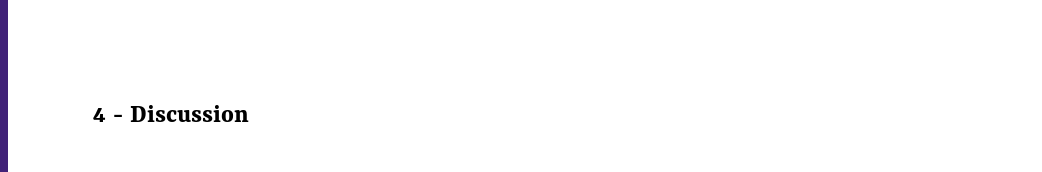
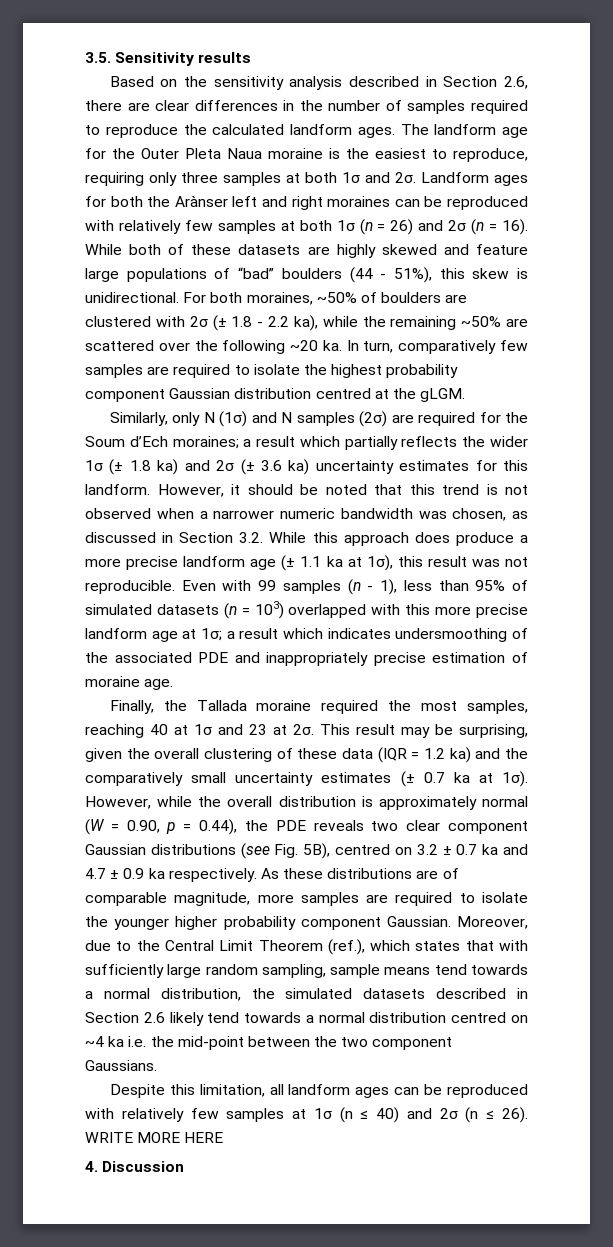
- 4 - Discussion
+ 3.5. Sensitivity results
+ Based on the sensitivity analysis described in Section 2.6, there are clear differences in the number of samples required to reproduce the calculated landform ages. The landform age for the Outer Pleta Naua moraine is the easiest to reproduce, requiring only three samples at both 1σ and 2σ. Landform ages for both the Arànser left and right moraines can be reproduced with relatively few samples at both 1σ (n = 26) and 2σ (n = 16). While both of these datasets are highly skewed and feature large populations of “bad” boulders (44 - 51%), this skew is unidirectional. For both moraines, ~50% of boulders are clustered with 2σ (± 1.8 - 2.2 ka), while the remaining ~50% are scattered over the following ~20 ka. In turn, comparatively few samples are required to isolate the highest probability component Gaussian distribution centred at the gLGM.
+ Similarly, only N (1σ) and N samples (2σ) are required for the Soum d’Ech moraines; a result which partially reflects the wider 1σ (± 1.8 ka) and 2σ (± 3.6 ka) uncertainty estimates for this landform. However, it should be noted that this trend is not observed when a narrower numeric bandwidth was chosen, as discussed in Section 3.2. While this approach does produce a more precise landform age (± 1.1 ka at 1σ), this result was not reproducible. Even with 99 samples (n - 1), less than 95% of simulated datasets (n = 103) overlapped with this more precise landform age at 1σ; a result which indicates undersmoothing of the associated PDE and inappropriately precise estimation of moraine age.
+ Finally, the Tallada moraine required the most samples, reaching 40 at 1σ and 23 at 2σ. This result may be surprising, given the overall clustering of these data (IQR = 1.2 ka) and the comparatively small uncertainty estimates (± 0.7 ka at 1σ). However, while the overall distribution is approximately normal (W = 0.90, p = 0.44), the PDE reveals two clear component Gaussian distributions (see Fig. 5B), centred on 3.2 ± 0.7 ka and 4.7 ± 0.9 ka respectively. As these distributions are of comparable magnitude, more samples are required to isolate the younger higher probability component Gaussian. Moreover, due to the Central Limit Theorem (ref.), which states that with sufficiently large random sampling, sample means tend towards a normal distribution, the simulated datasets described in Section 2.6 likely tend towards a normal distribution centred on ~4 ka i.e. the mid-point between the two component Gaussians.
+ Despite this limitation, all landform ages can be reproduced with relatively few samples at 1σ (n ≤ 40) and 2σ (n ≤ 26). WRITE MORE HERE
+ 4. Discussion

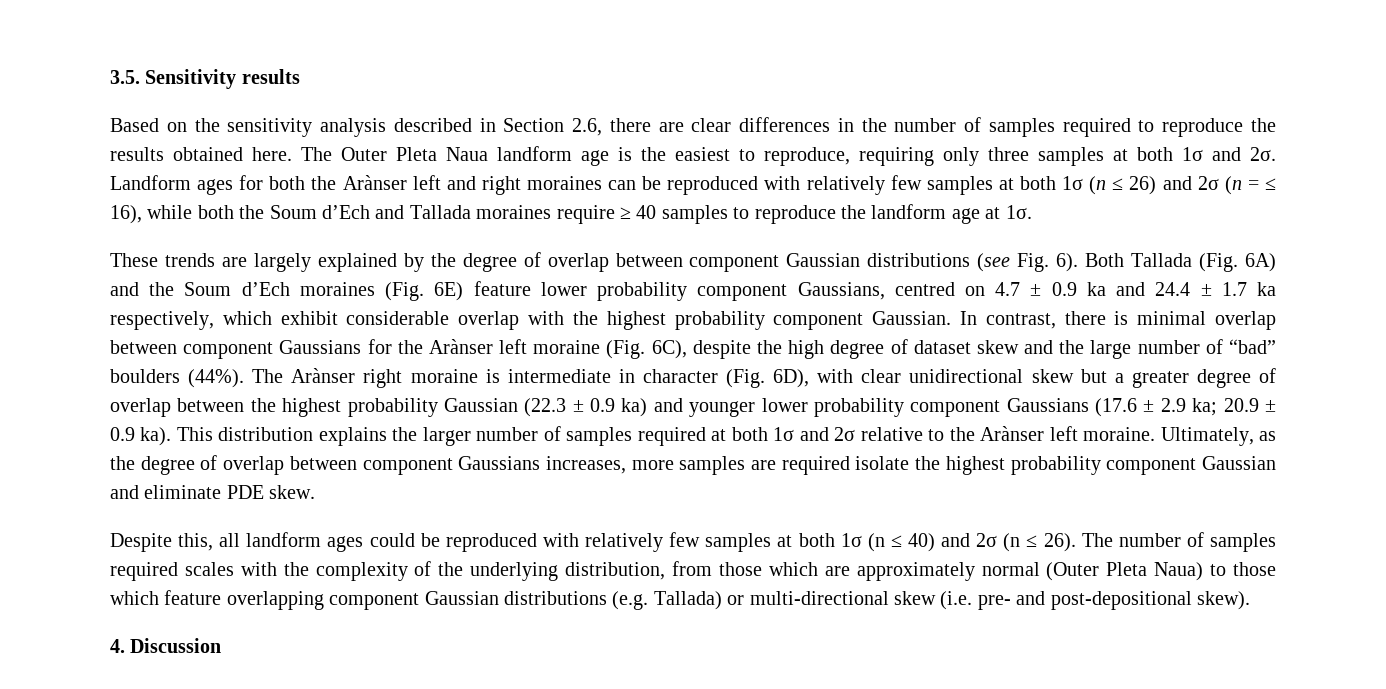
- Based on the sensitivity analysis described in Section 2.6, there are clear differences in the number of samples required to reproduce the calculated landform ages. The landform age for the Outer Pleta Naua moraine is the easiest to reproduce, requiring only three samples at both 1σ and 2σ.
+ Based on the sensitivity analysis described in Section 2.6, there are clear differences in the number of samples required to reproduce the results obtained here. The Outer Pleta Naua landform age is the easiest to reproduce, requiring only three samples at both 1σ and 2σ.
- Landform ages for both the Arànser left and right moraines can be reproduced with relatively few samples at both 1σ (n = 26) and 2σ (n = 16). While both of these datasets are highly skewed and feature large populations of “bad” boulders (44 - 51%), this skew is unidirectional. For both moraines, ~50% of boulders are clustered with 2σ (± 1.8 - 2.2 ka), while the remaining ~50% are scattered over the following ~20 ka. In turn, comparatively few samples are required to isolate the highest probability component Gaussian distribution centred at the gLGM.
- Similarly, only N (1σ) and N samples (2σ) are required for the Soum d’Ech moraines; a result which partially reflects the wider 1σ (± 1.8 ka) and 2σ (± 3.6 ka) uncertainty estimates for this landform. However, it should be noted that this trend is not observed when a narrower numeric bandwidth was chosen, as discussed in Section 3.2. While this approach does produce a more precise landform age (± 1.1 ka at 1σ), this result was not reproducible. Even with 99 samples (n - 1), less than 95% of simulated datasets (n = 103) overlapped with this more precise landform age at 1σ; a result which indicates undersmoothing of the associated PDE and inappropriately precise estimation of moraine age.
- Finally, the Tallada moraine required the most samples, reaching 40 at 1σ and 23 at 2σ. This result may be surprising, given the overall clustering of these data (IQR = 1.2 ka) and the comparatively small uncertainty estimates (± 0.7 ka at 1σ). However, while the overall distribution is approximately normal (W = 0.90, p = 0.44), the PDE reveals two clear component Gaussian distributions (see Fig. 5B), centred on 3.2 ± 0.7 ka and 4.7 ± 0.9 ka respectively. As these distributions are of comparable magnitude, more samples are required to isolate the younger higher probability component Gaussian. Moreover, due to the Central Limit Theorem (ref.), which states that with sufficiently large random sampling, sample means tend towards a normal distribution, the simulated datasets described in Section 2.6 likely tend towards a normal distribution centred on ~4 ka i.e. the mid-point between the two component Gaussians.
+ Landform ages for both the Arànser left and right moraines can be reproduced with relatively few samples at both 1σ (n ≤ 26) and 2σ (n = ≤ 16), while both the Soum d’Ech and Tallada moraines require ≥ 40 samples to reproduce the landform age at 1σ.
+ These trends are largely explained by the degree of overlap between component Gaussian distributions (see Fig. 6). Both Tallada (Fig. 6A) and the Soum d’Ech moraines (Fig. 6E) feature lower probability component Gaussians, centred on 4.7 ± 0.9 ka and 24.4 ± 1.7 ka respectively, which exhibit considerable overlap with the highest probability component Gaussian. In contrast, there is minimal overlap between component Gaussians for the Arànser left moraine (Fig. 6C), despite the high degree of dataset skew and the large number of “bad” boulders (44%). The Arànser right moraine is intermediate in character (Fig. 6D), with clear unidirectional skew but a greater degree of overlap between the highest probability Gaussian (22.3 ± 0.9 ka) and younger lower probability component Gaussians (17.6 ± 2.9 ka; 20.9 ± 0.9 ka). This distribution explains the larger number of samples required at both 1σ and 2σ relative to the Arànser left moraine. Ultimately, as the degree of overlap between component Gaussians increases, more samples are required isolate the highest probability component Gaussian and eliminate PDE skew.
- Despite this limitation, all landform ages can be reproduced with relatively few samples at 1σ (n ≤ 40) and 2σ (n ≤ 26).
+ Despite this, all landform ages could be reproduced with relatively few samples at both 1σ (n ≤ 40) and 2σ (n ≤ 26).
- WRITE MORE HERE
+ The number of samples required scales with the complexity of the underlying distribution, from those which are approximately normal (Outer Pleta Naua) to those which feature overlapping component Gaussian distributions (e.g. Tallada) or multi-directional skew (i.e. pre- and post-depositional skew).

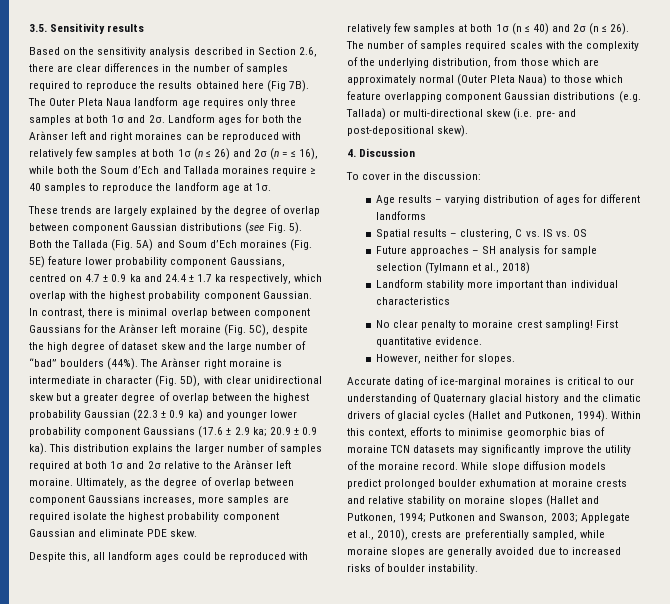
- Based on the sensitivity analysis described in Section 2.6, there are clear differences in the number of samples required to reproduce the results obtained here.
+ Based on the sensitivity analysis described in Section 2.6, there are clear differences in the number of samples required to reproduce the results obtained here (Fig 7B).
- The Outer Pleta Naua landform age is the easiest to reproduce, requiring only three samples at both 1σ and 2σ.
+ The Outer Pleta Naua landform age requires only three samples at both 1σ and 2σ.
- These trends are largely explained by the degree of overlap between component Gaussian distributions (see Fig. 6). Both Tallada (Fig. 6A) and the Soum d’Ech moraines (Fig. 6E) feature lower probability component Gaussians, centred on 4.7 ± 0.9 ka and 24.4 ± 1.7 ka respectively, which exhibit considerable overlap with the highest probability component Gaussian.
+ These trends are largely explained by the degree of overlap between component Gaussian distributions (see Fig. 5). Both the Tallada (Fig. 5A) and Soum d’Ech moraines (Fig. 5E) feature lower probability component Gaussians, centred on 4.7 ± 0.9 ka and 24.4 ± 1.7 ka respectively, which overlap with the highest probability component Gaussian.
- In contrast, there is minimal overlap between component Gaussians for the Arànser left moraine (Fig. 6C), despite the high degree of dataset skew and the large number of “bad” boulders (44%).
+ In contrast, there is minimal overlap between component Gaussians for the Arànser left moraine (Fig. 5C), despite the high degree of dataset skew and the large number of “bad” boulders (44%).
- The Arànser right moraine is intermediate in character (Fig. 6D), with clear unidirectional skew but a greater degree of overlap between the highest probability Gaussian (22.3 ± 0.9 ka) and younger lower probability component Gaussians (17.6 ± 2.9 ka; 20.9 ± 0.9 ka).
+ The Arànser right moraine is intermediate in character (Fig. 5D), with clear unidirectional skew but a greater degree of overlap between the highest probability Gaussian (22.3 ± 0.9 ka) and younger lower probability component Gaussians (17.6 ± 2.9 ka; 20.9 ± 0.9 ka).
+ To cover in the discussion:
+ Age results – varying distribution of ages for different landforms
+ Spatial results – clustering, C vs. IS vs. OS
+ Future approaches – SH analysis for sample selection (Tylmann et al., 2018)
+ Landform stability more important than individual characteristics
+ No clear penalty to moraine crest sampling! First quantitative evidence.
+ However, neither for slopes.
+ Accurate dating of ice-marginal moraines is critical to our understanding of Quaternary glacial history and the climatic drivers of glacial cycles (Hallet and Putkonen, 1994). Within this context, efforts to minimise geomorphic bias of moraine TCN datasets may significantly improve the utility of the moraine record. While slope diffusion models predict prolonged boulder exhumation at moraine crests and relative stability on moraine slopes (Hallet and Putkonen, 1994; Putkonen and Swanson, 2003; Applegate et al., 2010), crests are preferentially sampled, while moraine slopes are generally avoided due to increased risks of boulder instability.

